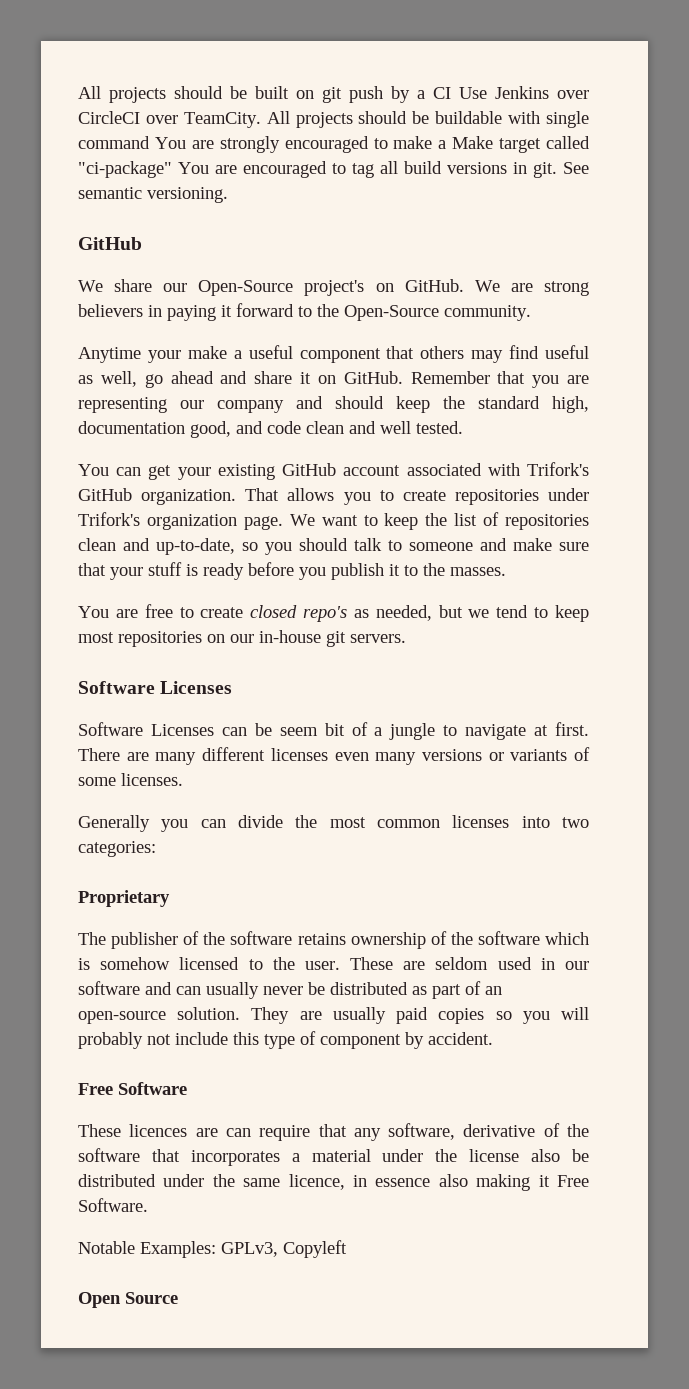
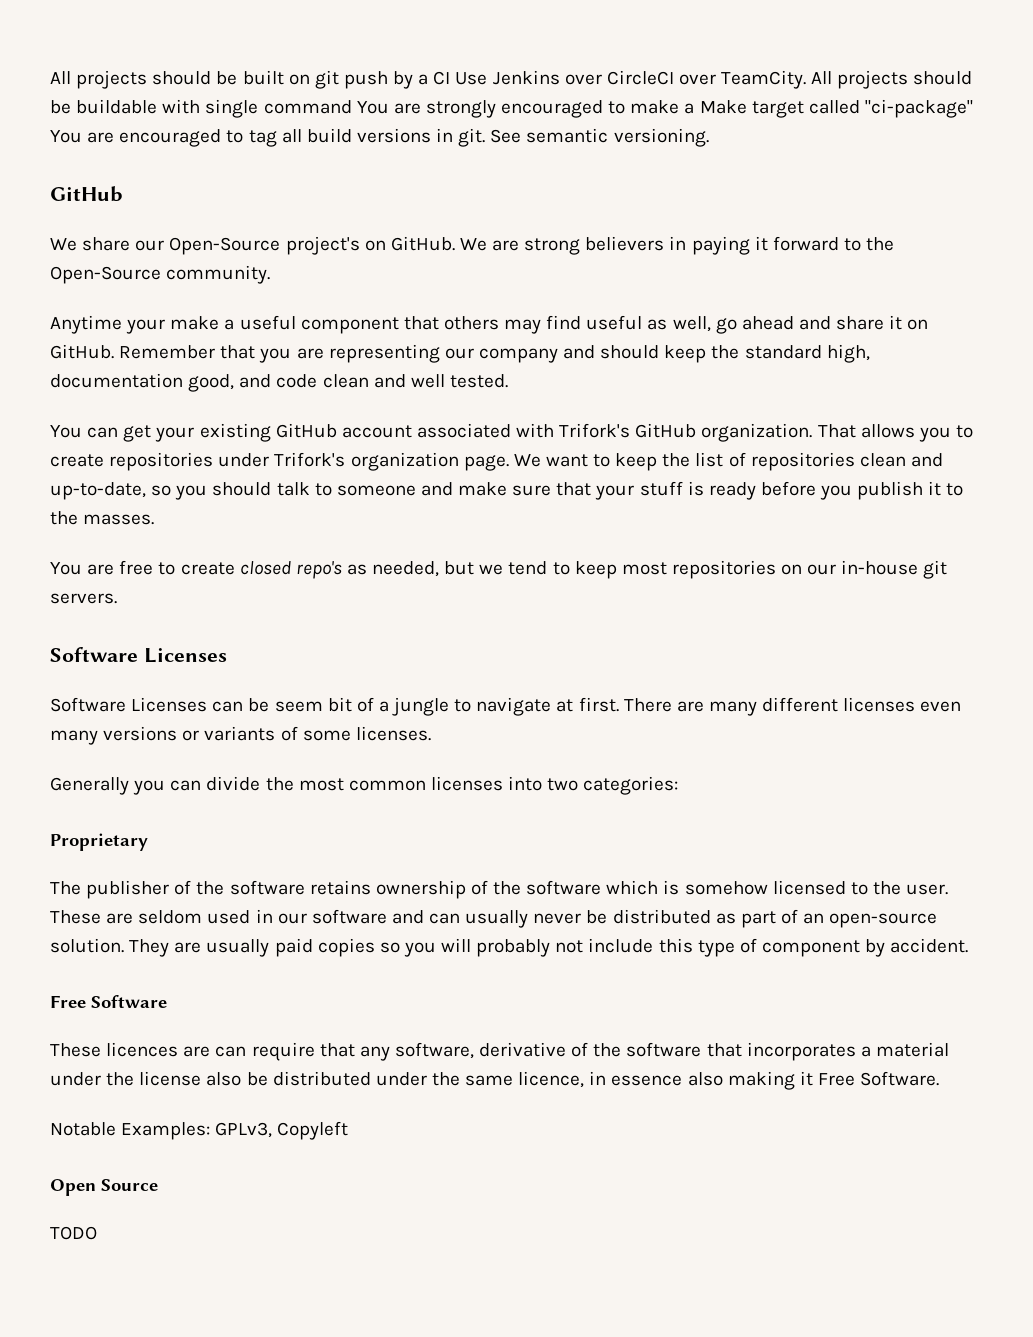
+ TODO

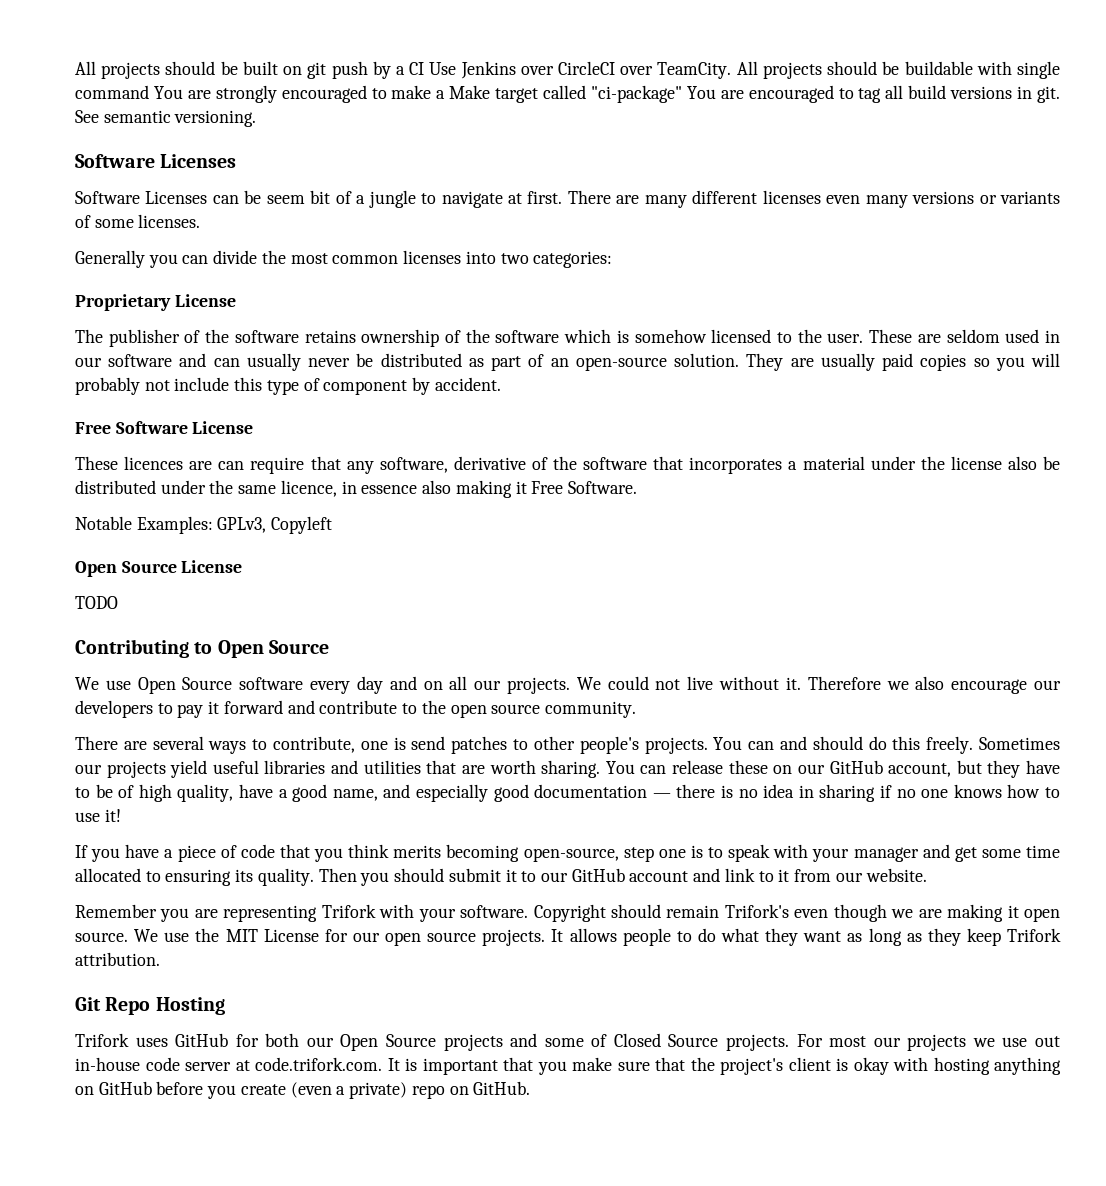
  See semantic versioning.
- GitHub
- We share our Open-Source project's on GitHub. We are strong believers in paying it forward to the Open-Source community.
- Anytime your make a useful component that others may find useful as well, go ahead and share it on GitHub. Remember that you are representing our company and should keep the standard high, documentation good, and code clean and well tested.
- You can get your existing GitHub account associated with Trifork's GitHub organization. That allows you to create repositories under Trifork's organization page. We want to keep the list of repositories clean and up-to-date, so you should talk to someone and make sure that your stuff is ready before you publish it to the masses.
- You are free to create closed repo's as needed, but we tend to keep most repositories on our in-house git servers.
- Proprietary
+ Proprietary License
- Free Software
+ Free Software License
- Open Source
+ Open Source License
+ Contributing to Open Source
+ We use Open Source software every day and on all our projects. We could not live without it. Therefore we also encourage our developers to pay it forward and contribute to the open source community.
+ There are several ways to contribute, one is send patches to other people's projects. You can and should do this freely. Sometimes our projects yield useful libraries and utilities that are worth sharing. You can release these on our GitHub account, but they have to be of high quality, have a good name, and especially good documentation — there is no idea in sharing if no one knows how to use it!
+ If you have a piece of code that you think merits becoming open-source, step one is to speak with your manager and get some time allocated to ensuring its quality. Then you should submit it to our GitHub account and link to it from our website.
+ Remember you are representing Trifork with your software. Copyright should remain Trifork's even though we are making it open source. We use the MIT License for our open source projects. It allows people to do what they want as long as they keep Trifork attribution.
+ Git Repo Hosting
+ Trifork uses GitHub for both our Open Source projects and some of Closed Source projects. For most our projects we use out in-house code server at code.trifork.com. It is important that you make sure that the project's client is okay with hosting anything on GitHub before you create (even a private) repo on GitHub.

